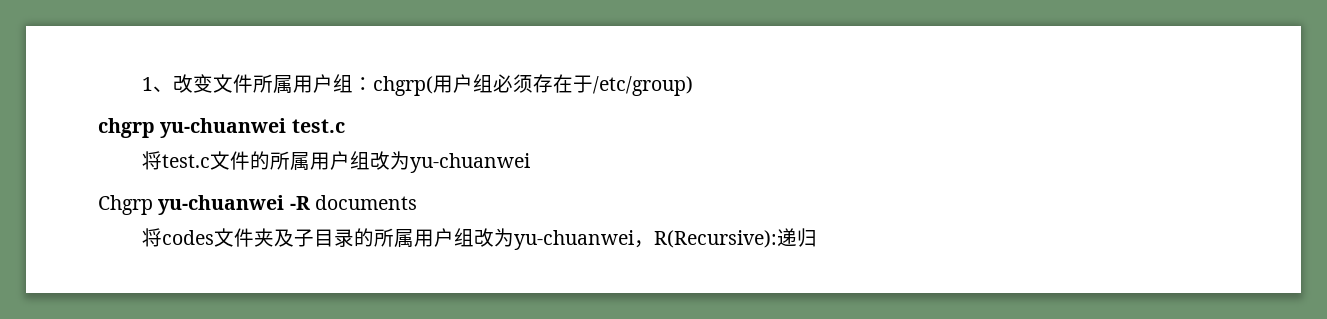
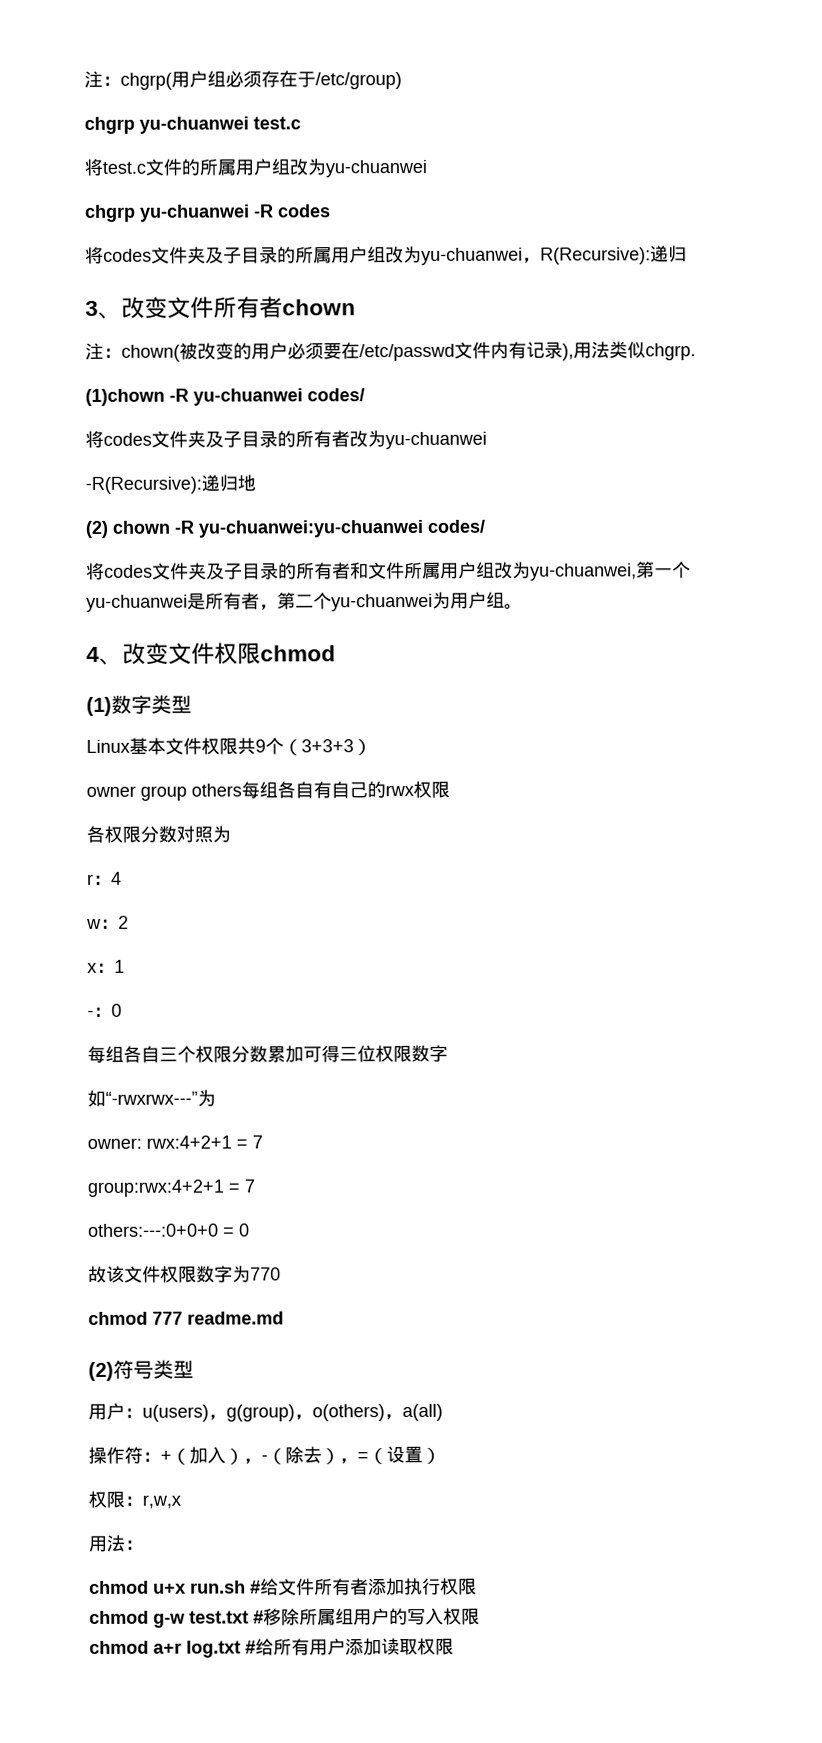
- 1、改变文件所属用户组：chgrp(用户组必须存在于/etc/group)
+ 注：chgrp(用户组必须存在于/etc/group)
- Chgrp yu-chuanwei -R documents
+ chgrp yu-chuanwei -R codes
+ 3、改变文件所有者chown
+ 注：chown(被改变的用户必须要在/etc/passwd文件内有记录),用法类似chgrp.
+ (1)chown -R yu-chuanwei codes/
+ 将codes文件夹及子目录的所有者改为yu-chuanwei
+ -R(Recursive):递归地
+ (2) chown -R yu-chuanwei:yu-chuanwei codes/
+ 将codes文件夹及子目录的所有者和文件所属用户组改为yu-chuanwei,第一个yu-chuanwei是所有者，第二个yu-chuanwei为用户组。
+ 4、改变文件权限chmod
+ (1)数字类型
+ Linux基本文件权限共9个（3+3+3）
+ owner group others每组各自有自己的rwx权限
+ 各权限分数对照为
+ r：4
+ w：2
+ x：1
+ -：0
+ 每组各自三个权限分数累加可得三位权限数字
+ 如“-rwxrwx---”为
+ owner: rwx:4+2+1 = 7
+ group:rwx:4+2+1 = 7
+ others:---:0+0+0 = 0
+ 故该文件权限数字为770
+ chmod 777 readme.md
+ (2)符号类型
+ 用户：u(users)，g(group)，o(others)，a(all)
+ 操作符：+（加入），-（除去），=（设置）
+ 权限：r,w,x
+ 用法：
+ chmod u+x run.sh #给文件所有者添加执行权限
+ chmod g-w test.txt #移除所属组用户的写入权限
+ chmod a+r log.txt #给所有用户添加读取权限

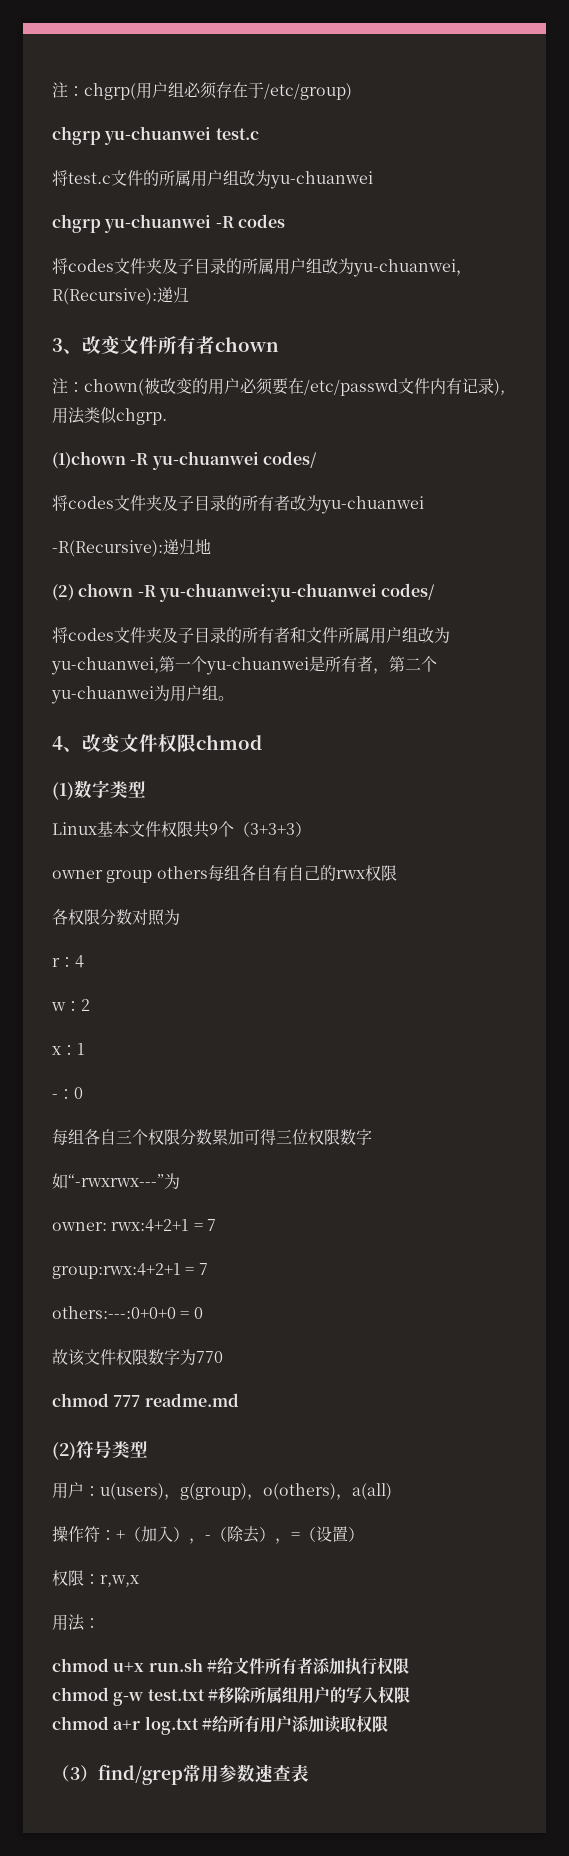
+ （3）find/grep常用参数速查表

